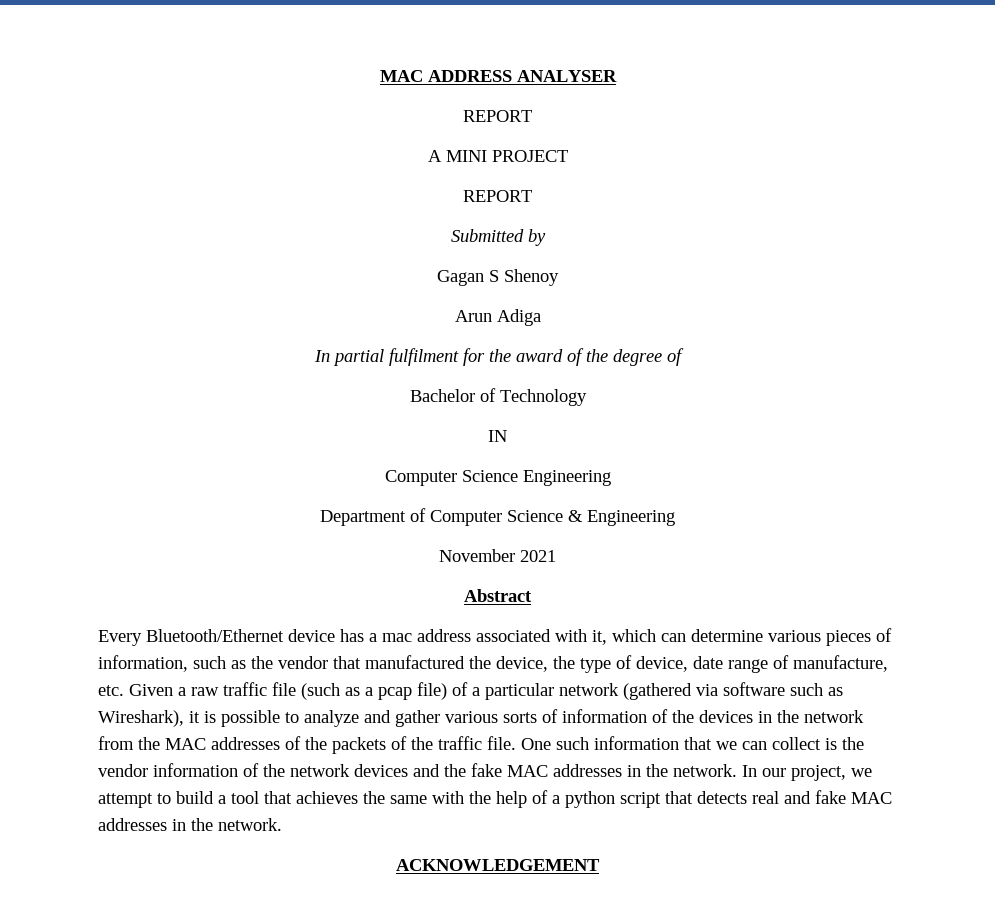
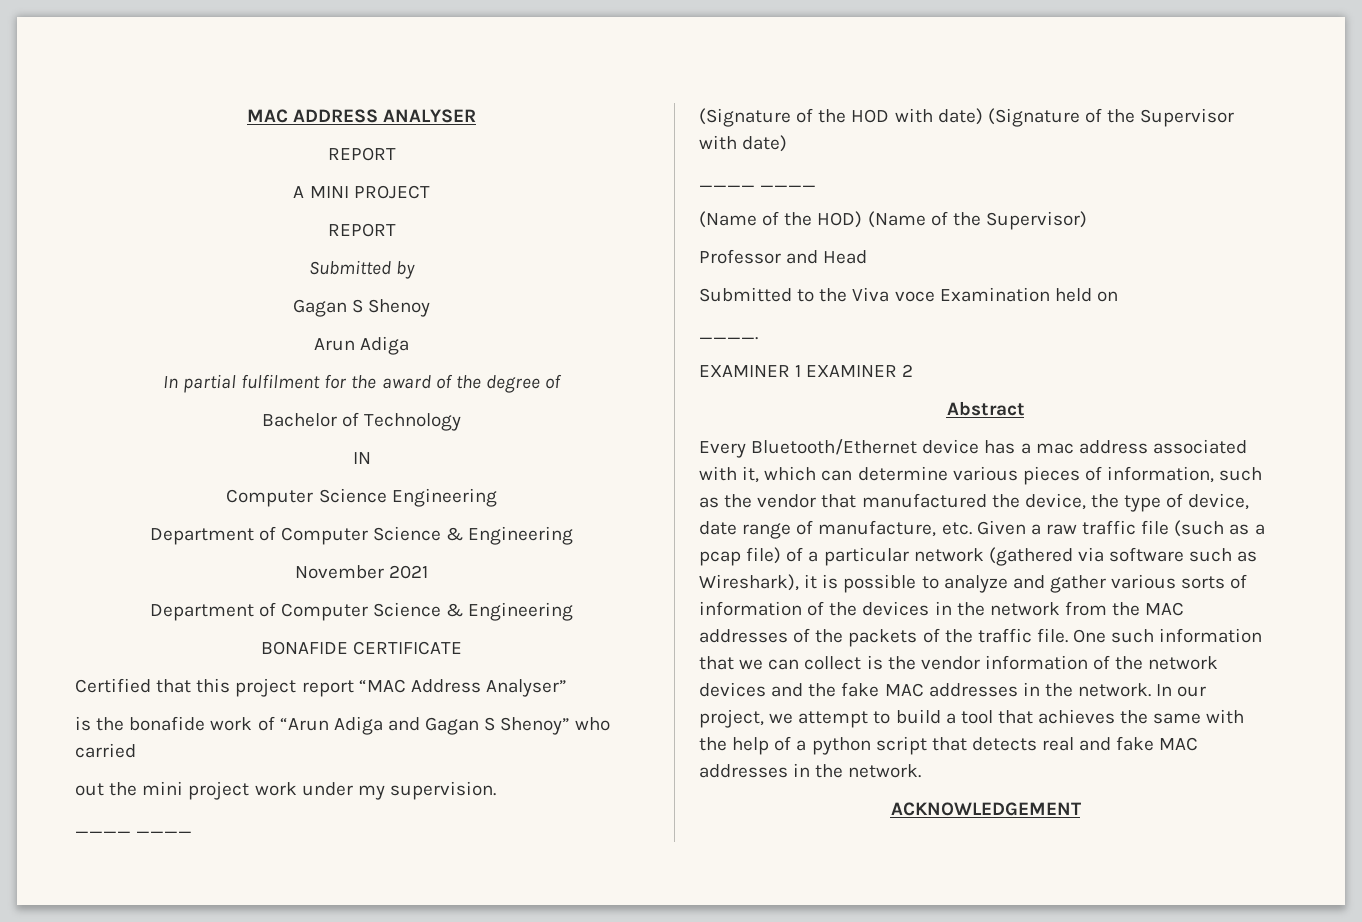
  November 2021
+ Department of Computer Science & Engineering
+ BONAFIDE CERTIFICATE
+ Certified that this project report “MAC Address Analyser”
+ is the bonafide work of “Arun Adiga and Gagan S Shenoy” who carried
+ out the mini project work under my supervision.
+ ____ ____
+ (Signature of the HOD with date) (Signature of the Supervisor with date)
+ ____ ____
+ (Name of the HOD) (Name of the Supervisor)
+ Professor and Head
+ Submitted to the Viva voce Examination held on
+ ____.
+ EXAMINER 1 EXAMINER 2

